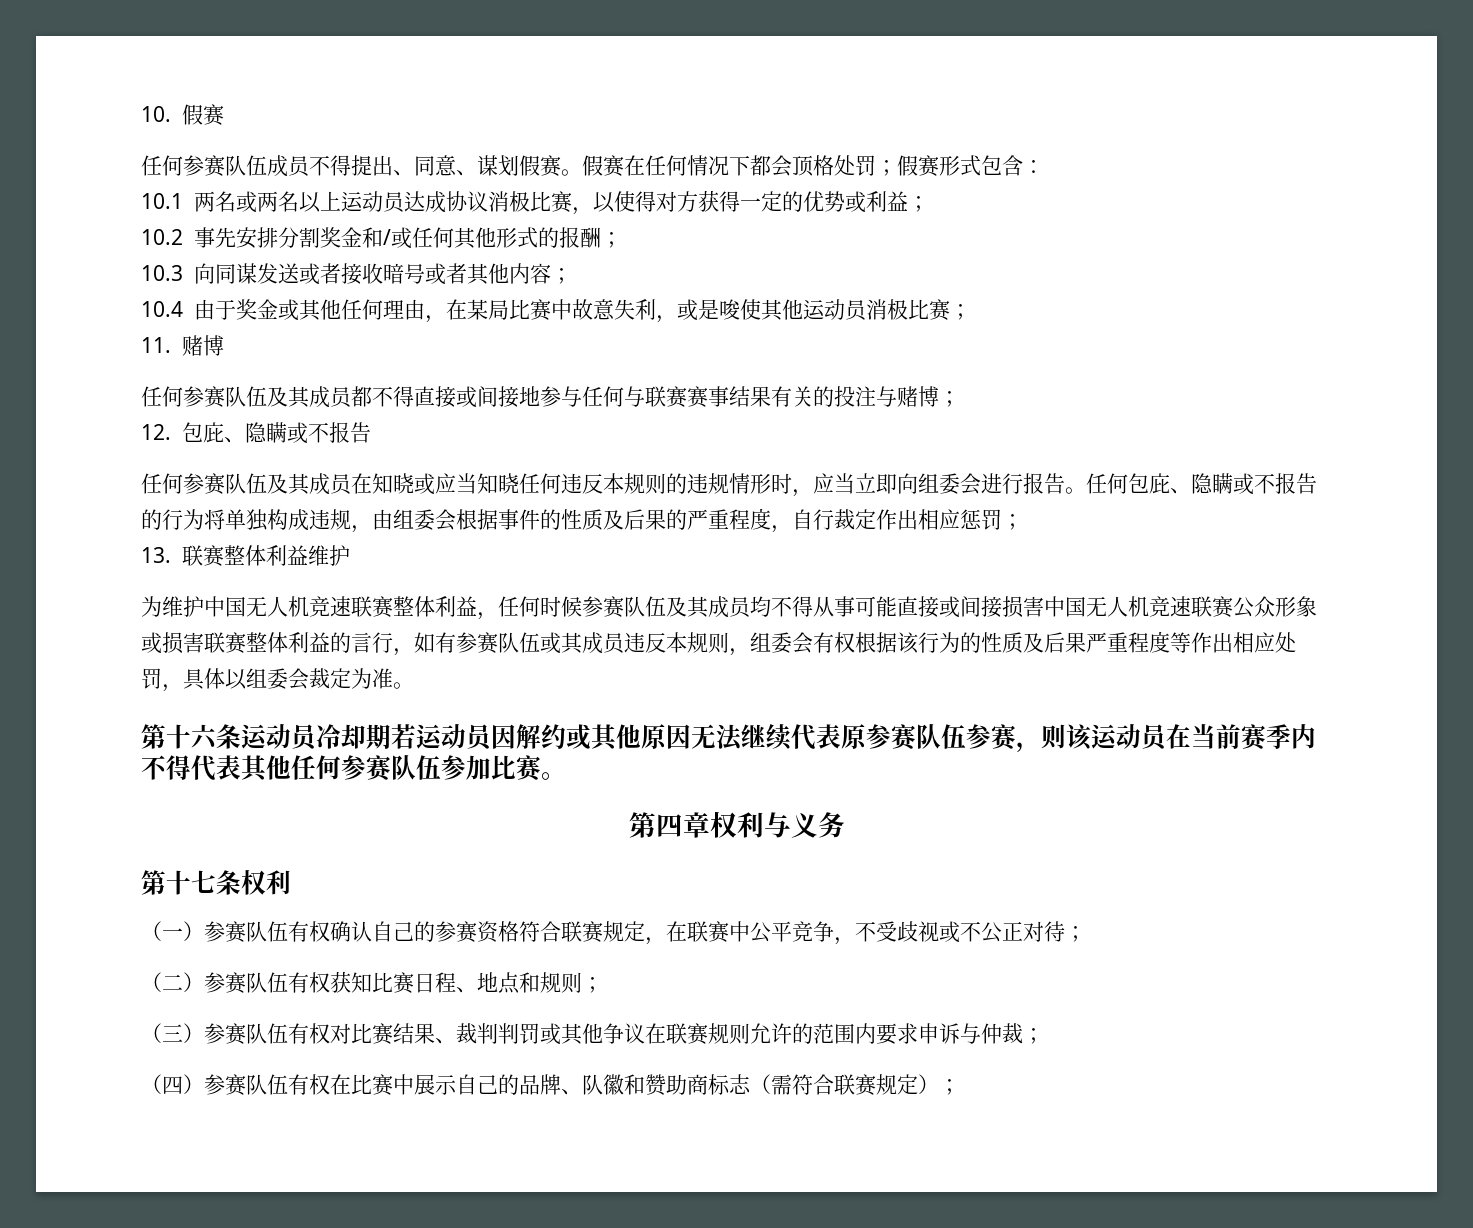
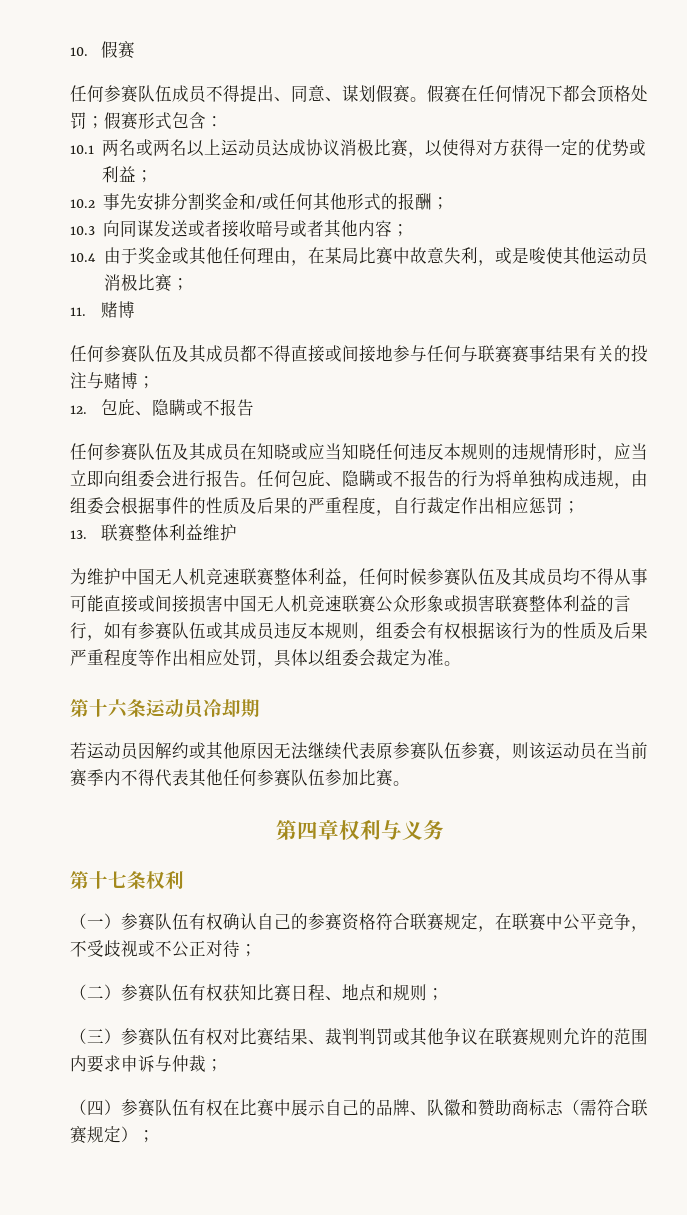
- 第十六条运动员冷却期若运动员因解约或其他原因无法继续代表原参赛队伍参赛，则该运动员在当前赛季内不得代表其他任何参赛队伍参加比赛。
+ 第十六条运动员冷却期
+ 若运动员因解约或其他原因无法继续代表原参赛队伍参赛，则该运动员在当前赛季内不得代表其他任何参赛队伍参加比赛。

